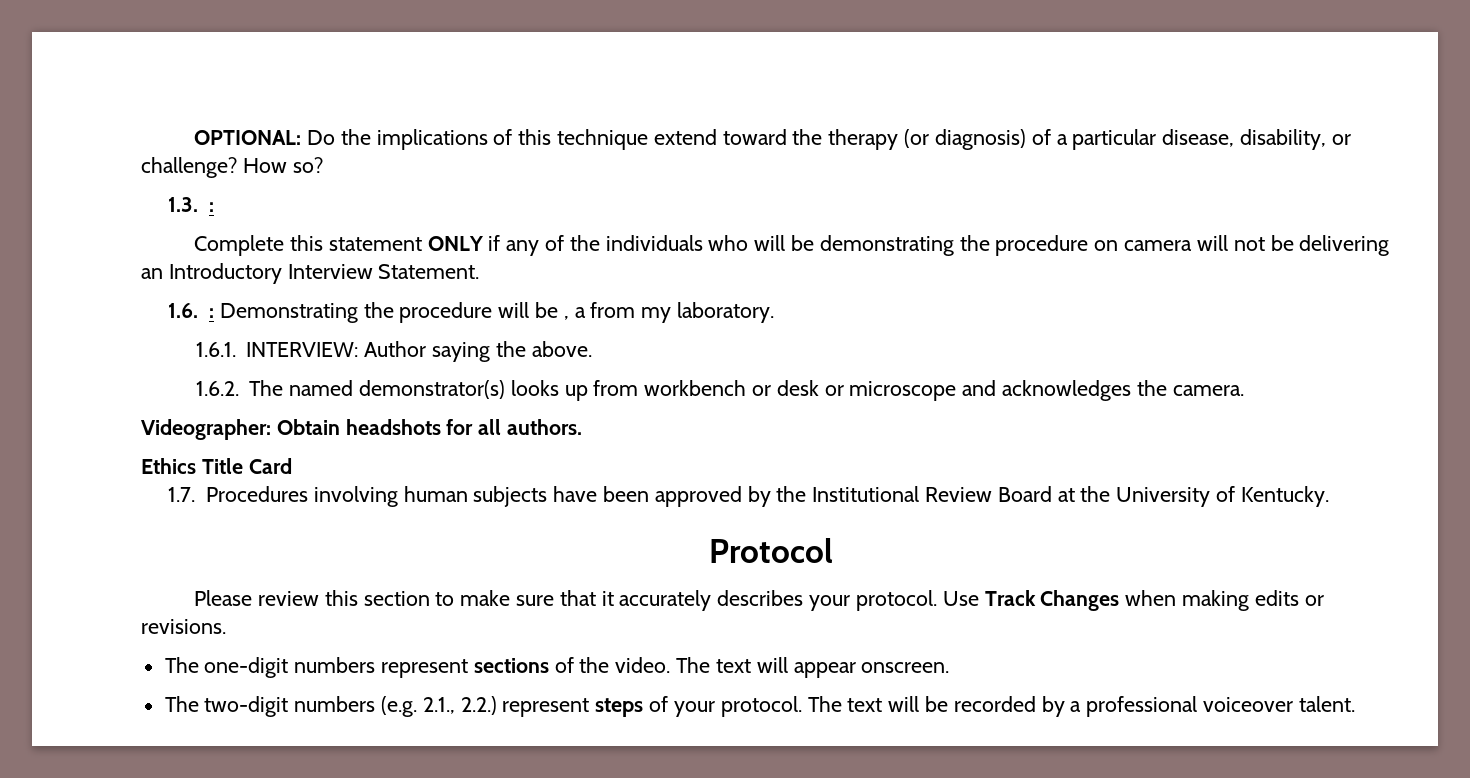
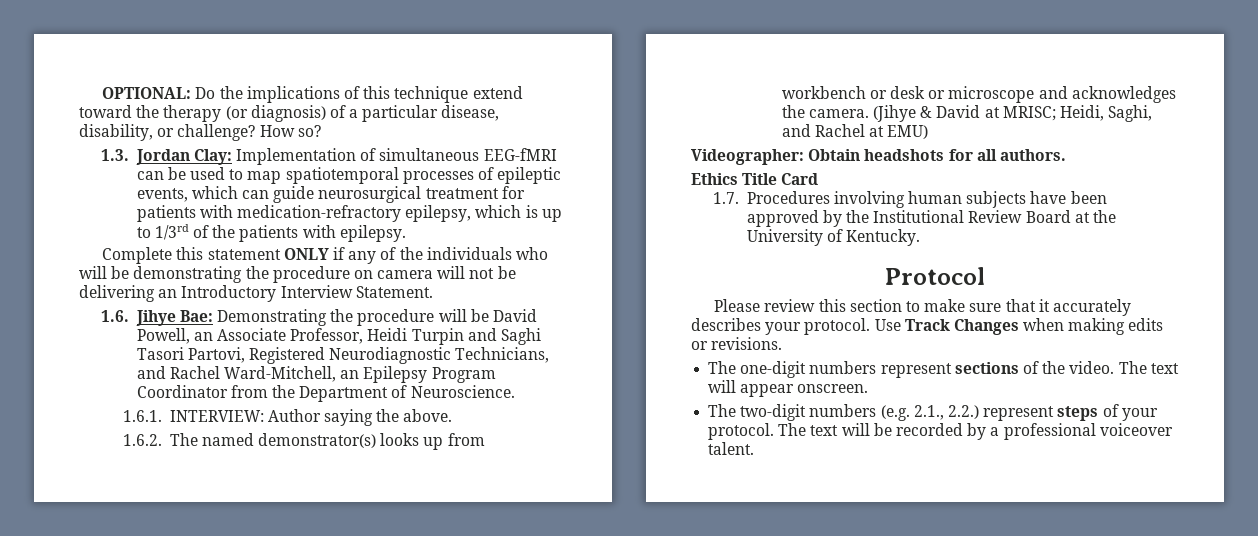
- 1.3. :
+ 1.3. Jordan Clay: Implementation of simultaneous EEG-fMRI can be used to map spatiotemporal processes of epileptic events, which can guide neurosurgical treatment for patients with medication-refractory epilepsy, which is up to 1/3rd of the patients with epilepsy.
- 1.6. : Demonstrating the procedure will be , a from my laboratory.
+ 1.6. Jihye Bae: Demonstrating the procedure will be David Powell, an Associate Professor, Heidi Turpin and Saghi Tasori Partovi, Registered Neurodiagnostic Technicians, and Rachel Ward-Mitchell, an Epilepsy Program Coordinator from the Department of Neuroscience.
+ (Jihye & David at MRISC; Heidi, Saghi, and Rachel at EMU)

